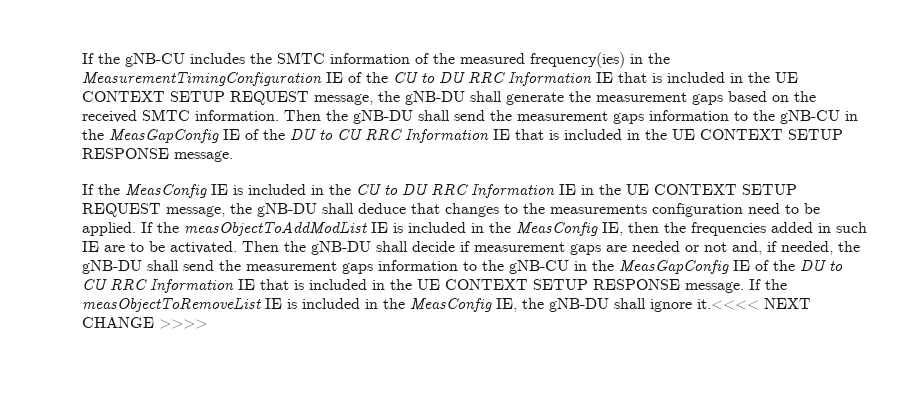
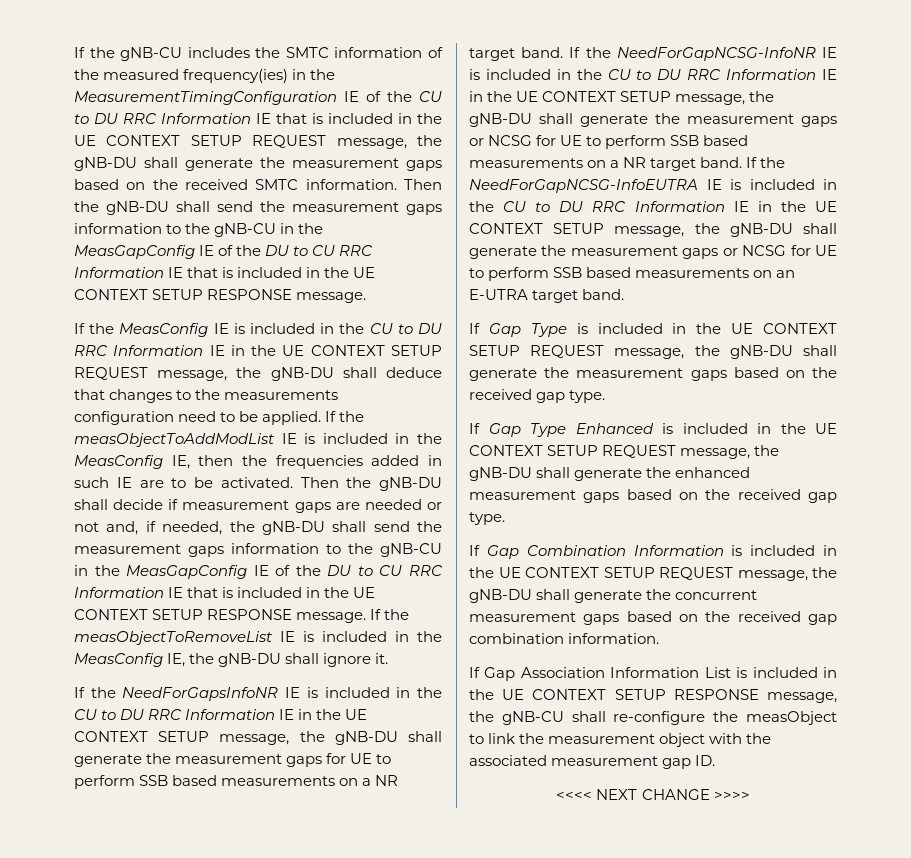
- If the measObjectToRemoveList IE is included in the MeasConfig IE, the gNB-DU shall ignore it.<<<< NEXT CHANGE >>>>
+ If the measObjectToRemoveList IE is included in the MeasConfig IE, the gNB-DU shall ignore it.
+ If the NeedForGapsInfoNR IE is included in the CU to DU RRC Information IE in the UE CONTEXT SETUP message, the gNB-DU shall generate the measurement gaps for UE to perform SSB based measurements on a NR target band. If the NeedForGapNCSG-InfoNR IE is included in the CU to DU RRC Information IE in the UE CONTEXT SETUP message, the gNB-DU shall generate the measurement gaps or NCSG for UE to perform SSB based measurements on a NR target band. If the NeedForGapNCSG-InfoEUTRA IE is included in the CU to DU RRC Information IE in the UE CONTEXT SETUP message, the gNB-DU shall generate the measurement gaps or NCSG for UE to perform SSB based measurements on an E-UTRA target band.
+ If Gap Type is included in the UE CONTEXT SETUP REQUEST message, the gNB-DU shall generate the measurement gaps based on the received gap type.
+ If Gap Type Enhanced is included in the UE CONTEXT SETUP REQUEST message, the gNB-DU shall generate the enhanced measurement gaps based on the received gap type.
+ If Gap Combination Information is included in the UE CONTEXT SETUP REQUEST message, the gNB-DU shall generate the concurrent measurement gaps based on the received gap combination information.
+ If Gap Association Information List is included in the UE CONTEXT SETUP RESPONSE message, the gNB-CU shall re-configure the measObject to link the measurement object with the associated measurement gap ID.
+ <<<< NEXT CHANGE >>>>

